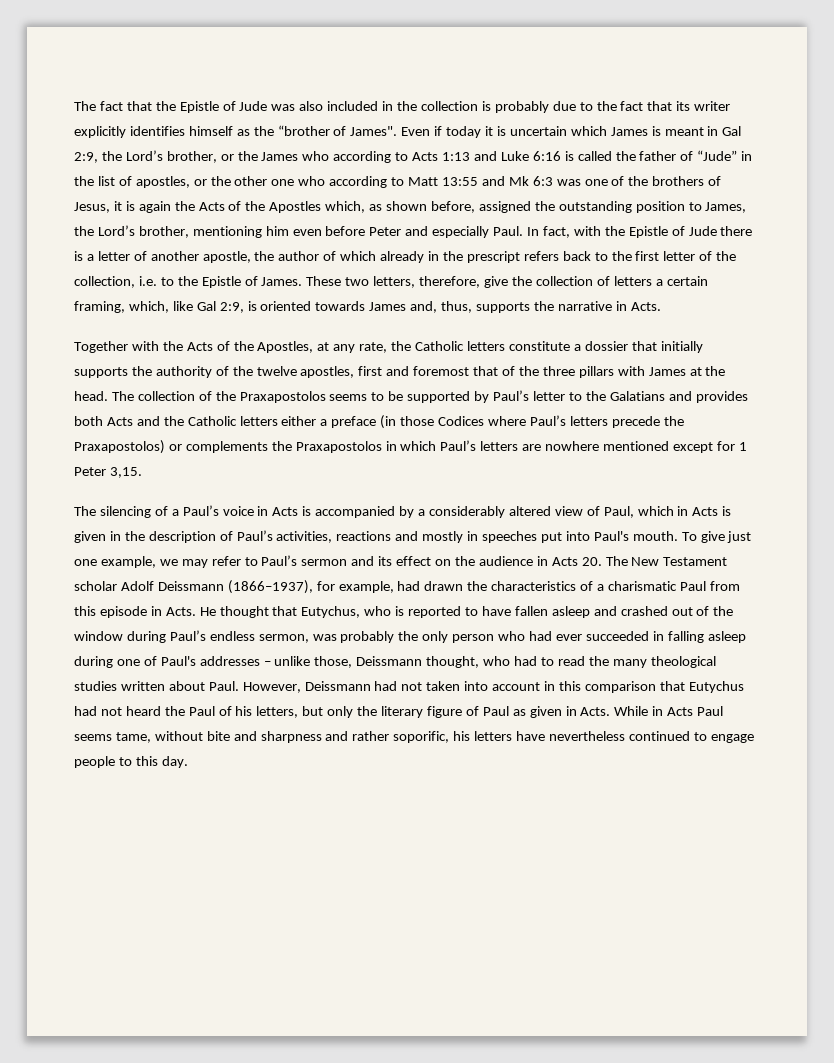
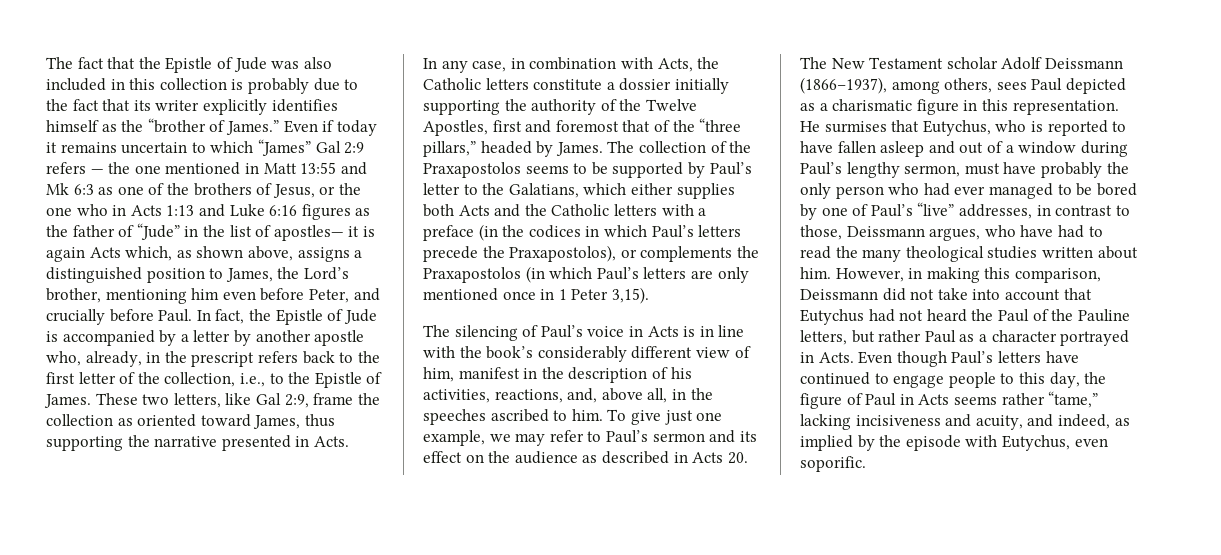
- The fact that the Epistle of Jude was also included in the collection is probably due to the fact that its writer explicitly identifies himself as the “brother of James".
+ The fact that the Epistle of Jude was also included in this collection is probably due to the fact that its writer explicitly identifies himself as the “brother of James.”
- Even if today it is uncertain which James is meant in Gal 2:9, the Lord’s brother, or the James who according to Acts 1:13 and Luke 6:16 is called the father of “Jude” in the list of apostles, or the other one who according to Matt 13:55 and Mk 6:3 was one of the brothers of Jesus, it is again the Acts of the Apostles which, as shown before, assigned the outstanding position to James, the Lord’s brother, mentioning him even before Peter and especially Paul.
+ Even if today it remains uncertain to which “James” Gal 2:9 refers — the one mentioned in Matt 13:55 and Mk 6:3 as one of the brothers of Jesus, or the one who in Acts 1:13 and Luke 6:16 figures as the father of “Jude” in the list of apostles— it is again Acts which, as shown above, assigns a distinguished position to James, the Lord’s brother, mentioning him even before Peter, and crucially before Paul.
- In fact, with the Epistle of Jude there is a letter of another apostle, the author of which already in the prescript refers back to the first letter of the collection, i.e. to the Epistle of James.
+ In fact, the Epistle of Jude is accompanied by a letter by another apostle who, already, in the prescript refers back to the first letter of the collection, i.e., to the Epistle of James.
- These two letters, therefore, give the collection of letters a certain framing, which, like Gal 2:9, is oriented towards James and, thus, supports the narrative in Acts.
+ These two letters, like Gal 2:9, frame the collection as oriented toward James, thus supporting the narrative presented in Acts.
- Together with the Acts of the Apostles, at any rate, the Catholic letters constitute a dossier that initially supports the authority of the twelve apostles, first and foremost that of the three pillars with James at the head.
+ In any case, in combination with Acts, the Catholic letters constitute a dossier initially supporting the authority of the Twelve Apostles, first and foremost that of the “three pillars,” headed by James.
- The collection of the Praxapostolos seems to be supported by Paul’s letter to the Galatians and provides both Acts and the Catholic letters either a preface (in those Codices where Paul’s letters precede the Praxapostolos) or complements the Praxapostolos in which Paul’s letters are nowhere mentioned except for 1 Peter 3,15.
+ The collection of the Praxapostolos seems to be supported by Paul’s letter to the Galatians, which either supplies both Acts and the Catholic letters with a preface (in the codices in which Paul’s letters precede the Praxapostolos), or complements the Praxapostolos (in which Paul’s letters are only mentioned once in 1 Peter 3,15).
- The silencing of a Paul’s voice in Acts is accompanied by a considerably altered view of Paul, which in Acts is given in the description of Paul’s activities, reactions and mostly in speeches put into Paul's mouth.
+ The silencing of Paul’s voice in Acts is in line with the book’s considerably different view of him, manifest in the description of his activities, reactions, and, above all, in the speeches ascribed to him.
- To give just one example, we may refer to Paul’s sermon and its effect on the audience in Acts 20. The New Testament scholar Adolf Deissmann (1866–1937), for example, had drawn the characteristics of a charismatic Paul from this episode in Acts. He thought that Eutychus, who is reported to have fallen asleep and crashed out of the window during Paul’s endless sermon, was probably the only person who had ever succeeded in falling asleep during one of Paul's addresses – unlike those, Deissmann thought, who had to read the many theological studies written about Paul. However, Deissmann had not taken into account in this comparison that Eutychus had not heard the Paul of his letters, but only the literary figure of Paul as given in Acts. While in Acts Paul seems tame, without bite and sharpness and rather soporific, his letters have nevertheless continued to engage people to this day.
+ To give just one example, we may refer to Paul’s sermon and its effect on the audience as described in Acts 20. The New Testament scholar Adolf Deissmann (1866–1937), among others, sees Paul depicted as a charismatic figure in this representation. He surmises that Eutychus, who is reported to have fallen asleep and out of a window during Paul’s lengthy sermon, must have probably the only person who had ever managed to be bored by one of Paul’s “live” addresses, in contrast to those, Deissmann argues, who have had to read the many theological studies written about him. However, in making this comparison, Deissmann did not take into account that Eutychus had not heard the Paul of the Pauline letters, but rather Paul as a character portrayed in Acts. Even though Paul’s letters have continued to engage people to this day, the figure of Paul in Acts seems rather “tame,” lacking incisiveness and acuity, and indeed, as implied by the episode with Eutychus, even soporific.

